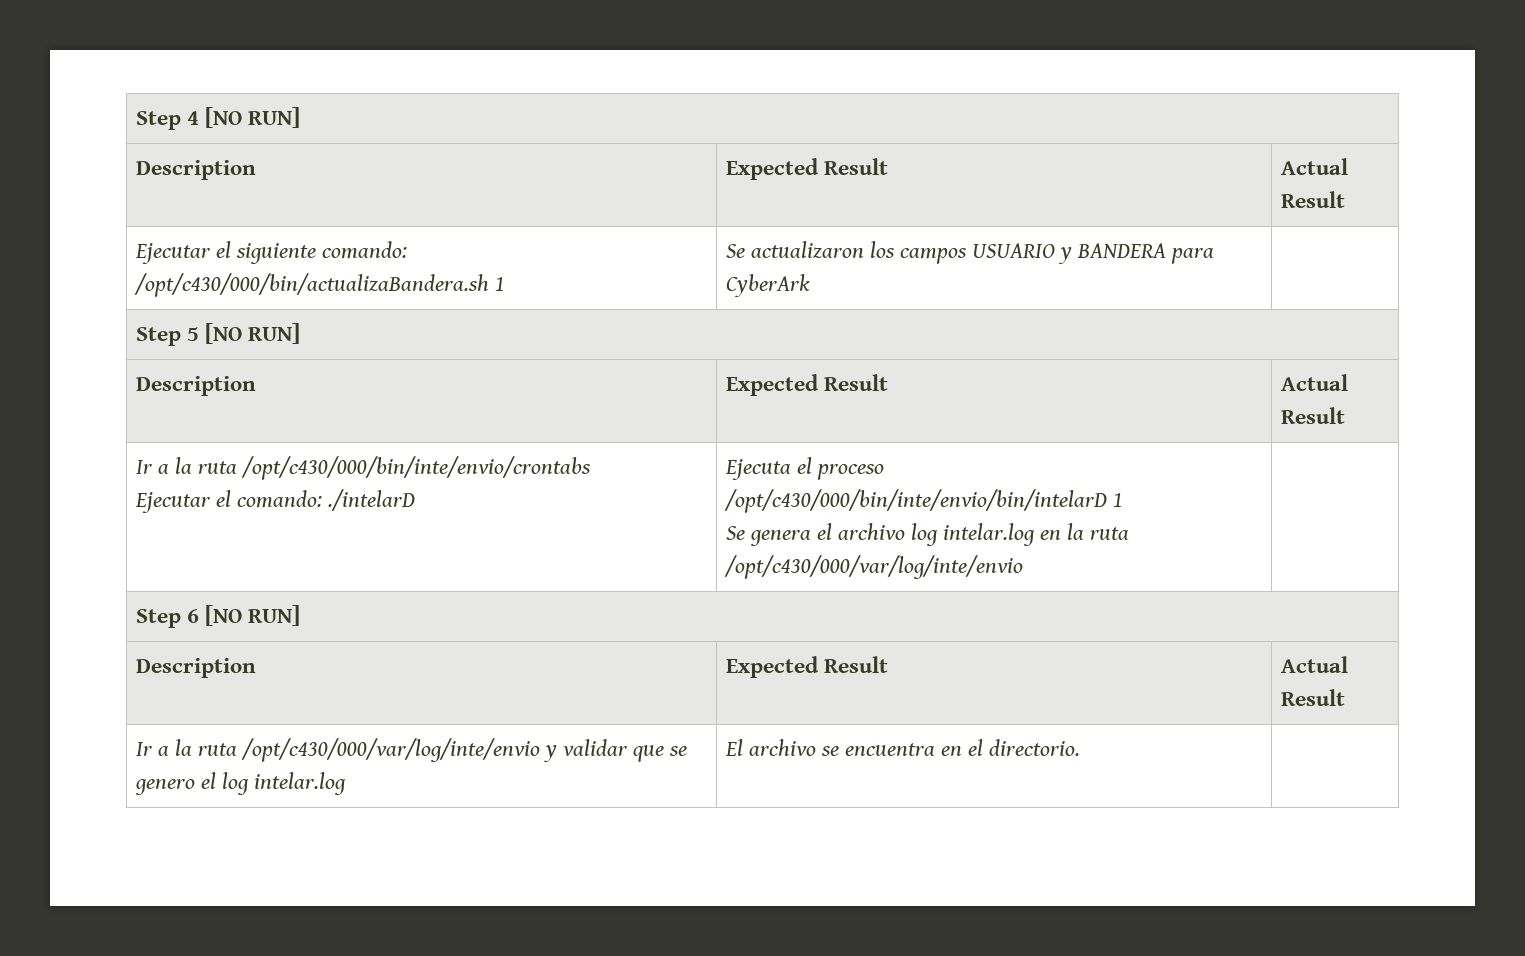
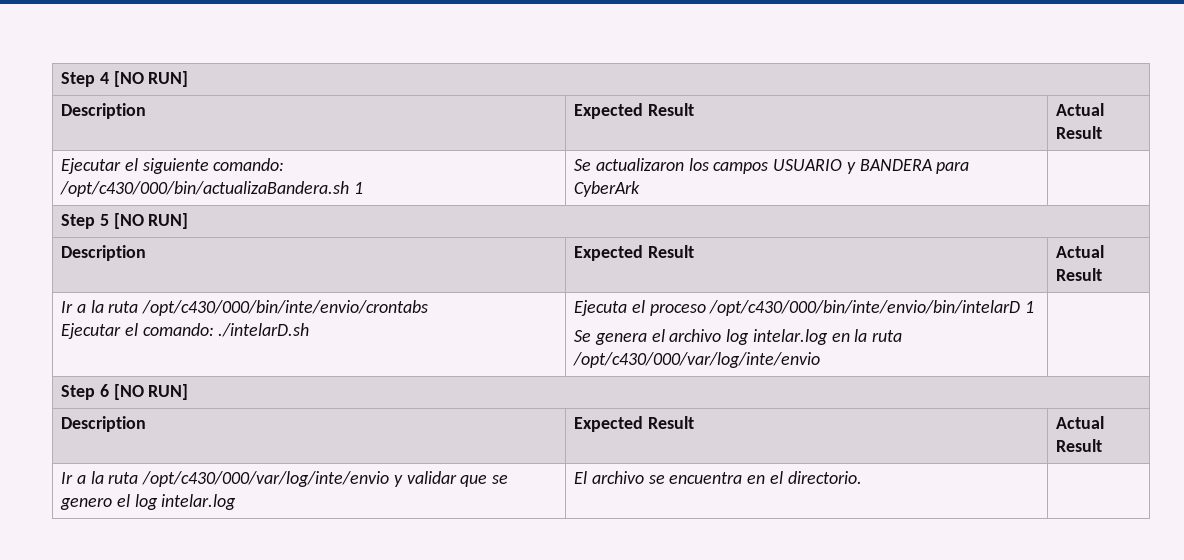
  Ir a la ruta /opt/c430/000/bin/inte/envio/crontabs
- Ejecutar el comando: ./intelarD | Ejecuta el proceso /opt/c430/000/bin/inte/envio/bin/intelarD 1
+ Ejecutar el comando: ./intelarD.sh | Ejecuta el proceso /opt/c430/000/bin/inte/envio/bin/intelarD 1

